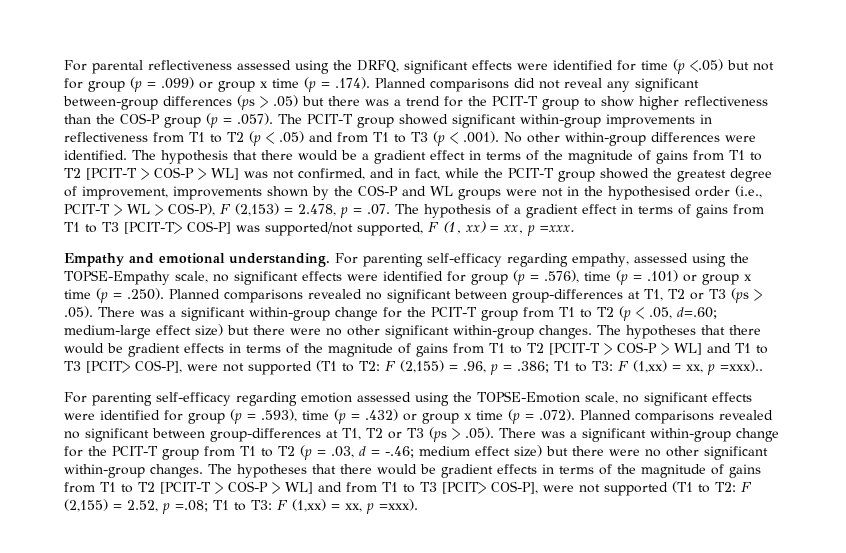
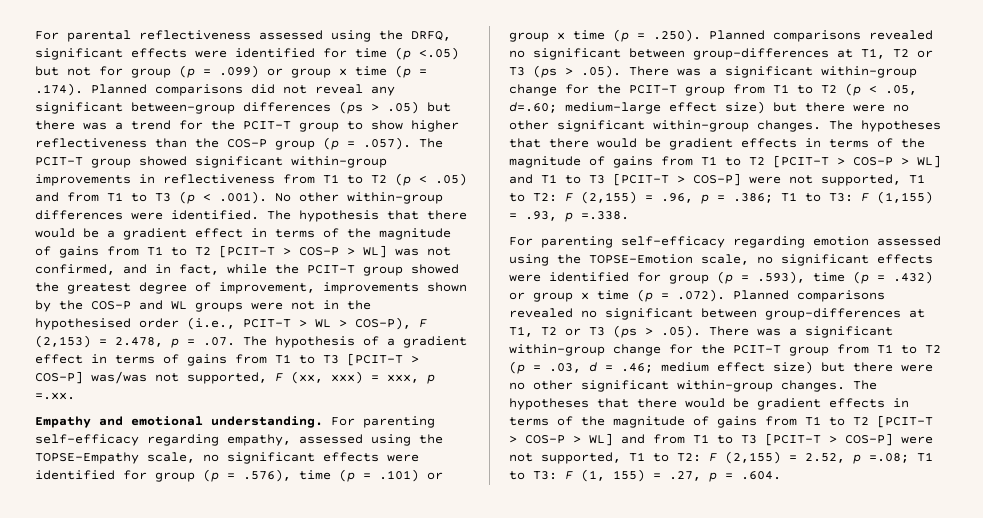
- The hypothesis that there would be a gradient effect in terms of the magnitude of gains from T1 to T2 [PCIT-T > COS-P > WL] was not confirmed, and in fact, while the PCIT-T group showed the greatest degree of improvement, improvements shown by the COS-P and WL groups were not in the hypothesised order (i.e., PCIT-T > WL > COS-P), F (2,153) = 2.478, p = .07. The hypothesis of a gradient effect in terms of gains from T1 to T3 [PCIT-T> COS-P] was supported/not supported, F (1, xx) = xx, p =xxx.
+ The hypothesis that there would be a gradient effect in terms of the magnitude of gains from T1 to T2 [PCIT-T > COS-P > WL] was not confirmed, and in fact, while the PCIT-T group showed the greatest degree of improvement, improvements shown by the COS-P and WL groups were not in the hypothesised order (i.e., PCIT-T > WL > COS-P), F (2,153) = 2.478, p = .07. The hypothesis of a gradient effect in terms of gains from T1 to T3 [PCIT-T > COS-P] was/was not supported, F (xx, xxx) = xxx, p =.xx.
- The hypotheses that there would be gradient effects in terms of the magnitude of gains from T1 to T2 [PCIT-T > COS-P > WL] and T1 to T3 [PCIT> COS-P], were not supported (T1 to T2: F (2,155) = .96, p = .386; T1 to T3: F (1,xx) = xx, p =xxx)..
+ The hypotheses that there would be gradient effects in terms of the magnitude of gains from T1 to T2 [PCIT-T > COS-P > WL] and T1 to T3 [PCIT-T > COS-P] were not supported, T1 to T2: F (2,155) = .96, p = .386; T1 to T3: F (1,155) = .93, p =.338.
- For parenting self-efficacy regarding emotion assessed using the TOPSE-Emotion scale, no significant effects were identified for group (p = .593), time (p = .432) or group x time (p = .072). Planned comparisons revealed no significant between group-differences at T1, T2 or T3 (ps > .05). There was a significant within-group change for the PCIT-T group from T1 to T2 (p = .03, d = -.46;
+ For parenting self-efficacy regarding emotion assessed using the TOPSE-Emotion scale, no significant effects were identified for group (p = .593), time (p = .432) or group x time (p = .072). Planned comparisons revealed no significant between group-differences at T1, T2 or T3 (ps > .05). There was a significant within-group change for the PCIT-T group from T1 to T2 (p = .03, d = .46;
- The hypotheses that there would be gradient effects in terms of the magnitude of gains from T1 to T2 [PCIT-T > COS-P > WL] and from T1 to T3 [PCIT> COS-P], were not supported (T1 to T2: F (2,155) = 2.52, p =.08; T1 to T3: F (1,xx) = xx, p =xxx).
+ The hypotheses that there would be gradient effects in terms of the magnitude of gains from T1 to T2 [PCIT-T > COS-P > WL] and from T1 to T3 [PCIT-T > COS-P] were not supported, T1 to T2: F (2,155) = 2.52, p =.08; T1 to T3: F (1, 155) = .27, p = .604.

